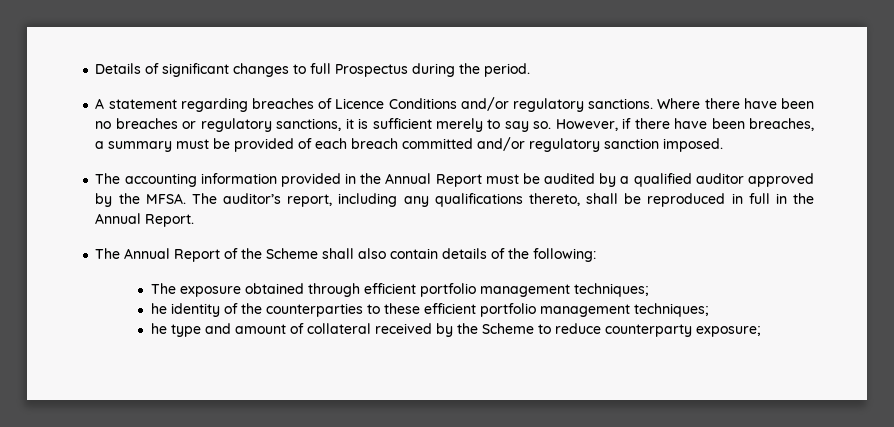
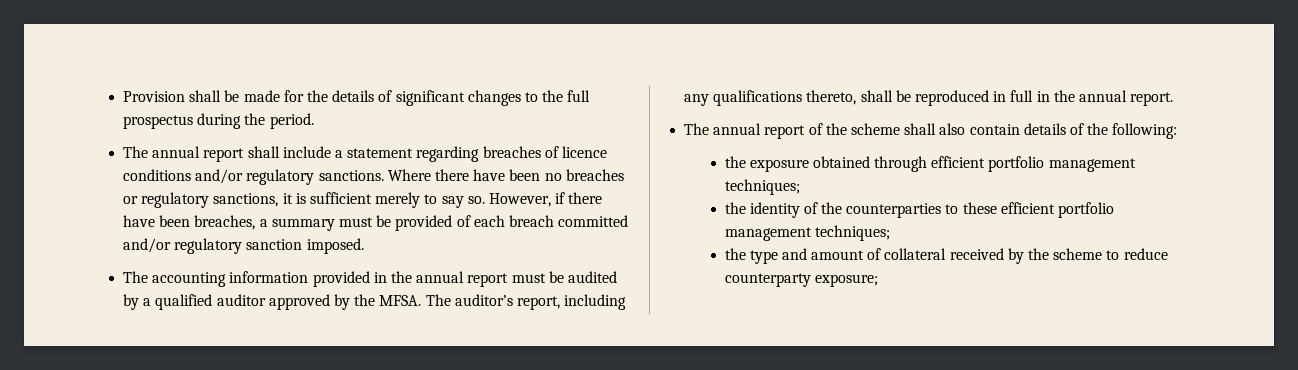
- Details of significant changes to full Prospectus during the period.
+ Provision shall be made for the details of significant changes to the full prospectus during the period.
- A statement regarding breaches of Licence Conditions and/or regulatory sanctions.
+ The annual report shall include a statement regarding breaches of licence conditions and/or regulatory sanctions.
- The accounting information provided in the Annual Report must be audited by a qualified auditor approved by the MFSA.
+ The accounting information provided in the annual report must be audited by a qualified auditor approved by the MFSA.
- The auditor’s report, including any qualifications thereto, shall be reproduced in full in the Annual Report.
- The Annual Report of the Scheme shall also contain details of the following:
+ The auditor’s report, including any qualifications thereto, shall be reproduced in full in the annual report.
+ The annual report of the scheme shall also contain details of the following:
- The exposure obtained through efficient portfolio management techniques;
+ the exposure obtained through efficient portfolio management techniques;
- he identity of the counterparties to these efficient portfolio management techniques;
+ the identity of the counterparties to these efficient portfolio management techniques;
- he type and amount of collateral received by the Scheme to reduce counterparty exposure;
+ the type and amount of collateral received by the scheme to reduce counterparty exposure;

